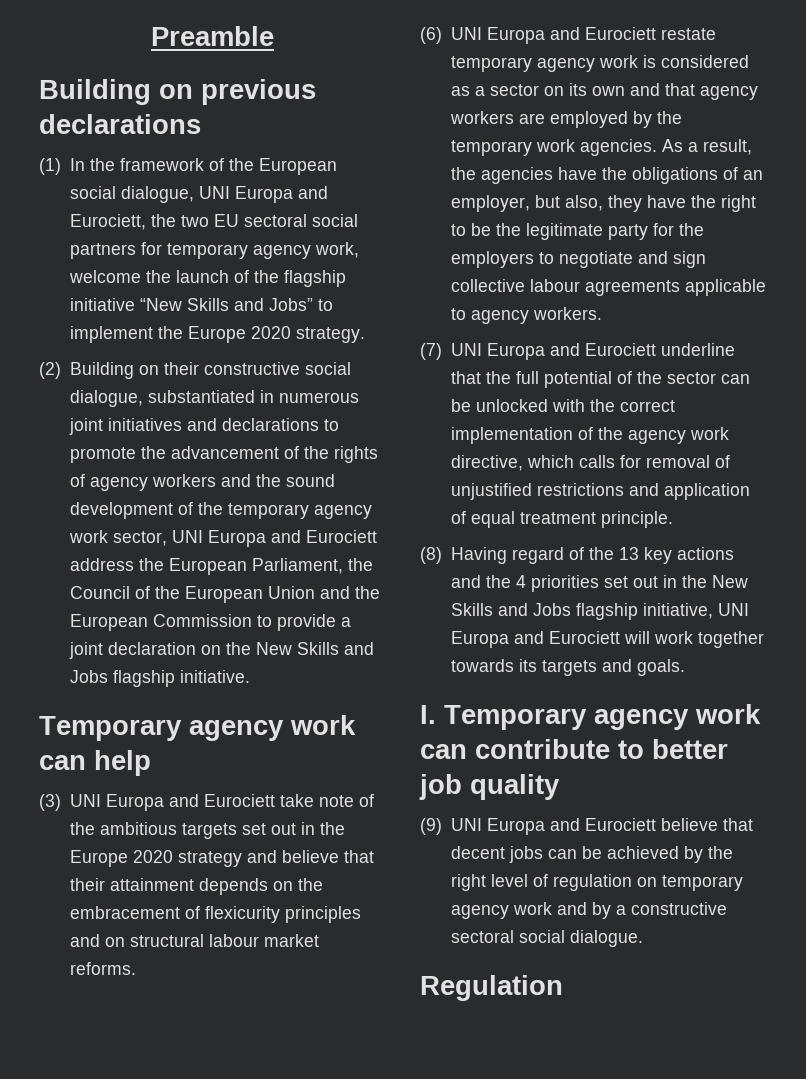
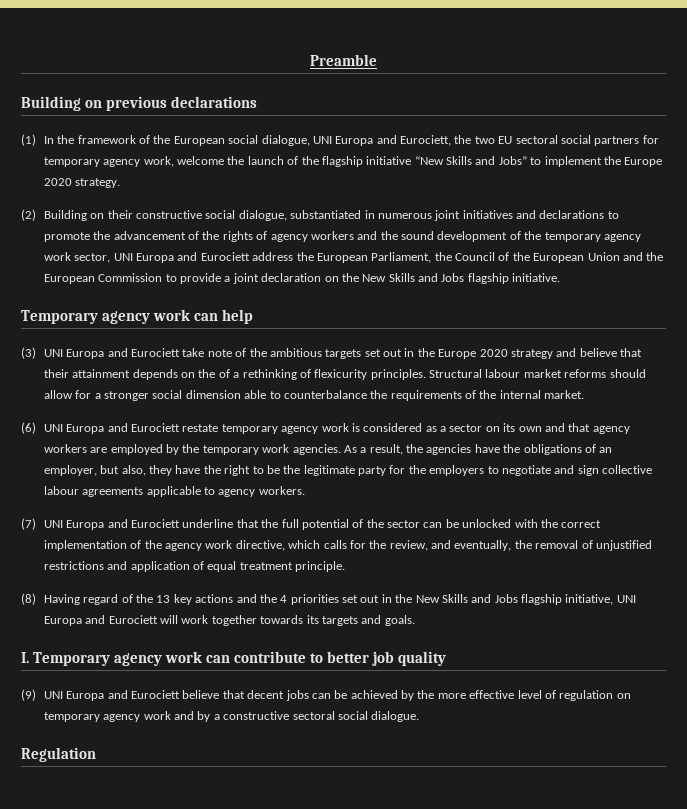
- (3) UNI Europa and Eurociett take note of the ambitious targets set out in the Europe 2020 strategy and believe that their attainment depends on the embracement of flexicurity principles and on structural labour market reforms.
+ (3) UNI Europa and Eurociett take note of the ambitious targets set out in the Europe 2020 strategy and believe that their attainment depends on the of a rethinking of flexicurity principles. Structural labour market reforms should allow for a stronger social dimension able to counterbalance the requirements of the internal market.
- (7) UNI Europa and Eurociett underline that the full potential of the sector can be unlocked with the correct implementation of the agency work directive, which calls for removal of unjustified restrictions and application of equal treatment principle.
+ (7) UNI Europa and Eurociett underline that the full potential of the sector can be unlocked with the correct implementation of the agency work directive, which calls for the review, and eventually, the removal of unjustified restrictions and application of equal treatment principle.
- (9) UNI Europa and Eurociett believe that decent jobs can be achieved by the right level of regulation on temporary agency work and by a constructive sectoral social dialogue.
+ (9) UNI Europa and Eurociett believe that decent jobs can be achieved by the more effective level of regulation on temporary agency work and by a constructive sectoral social dialogue.

